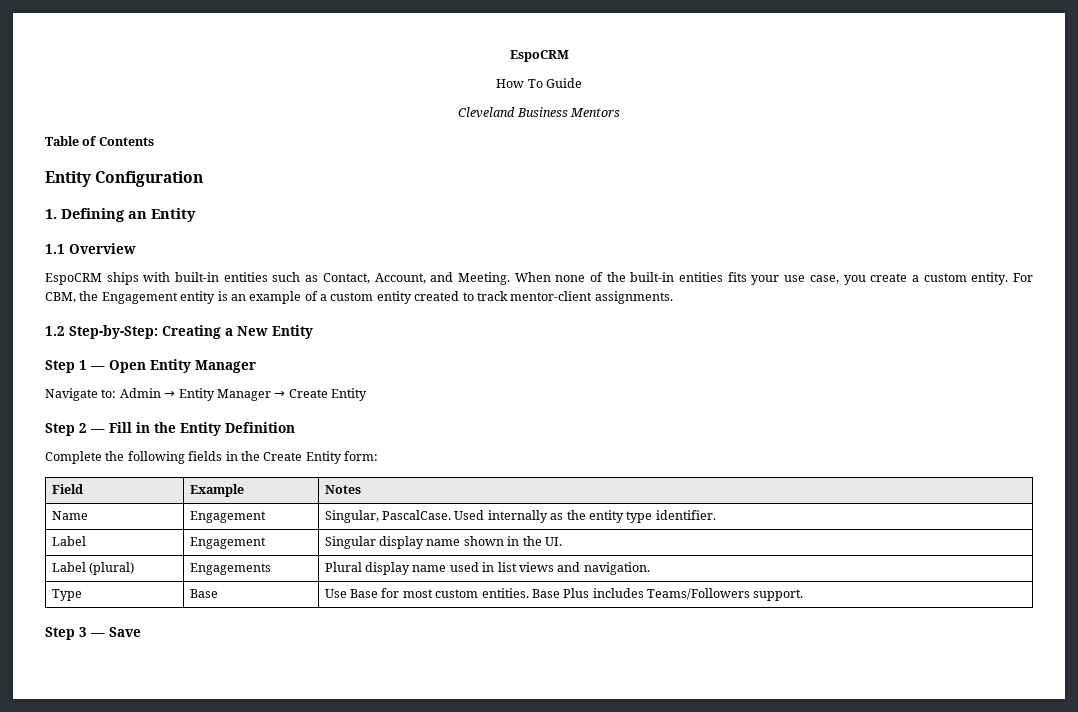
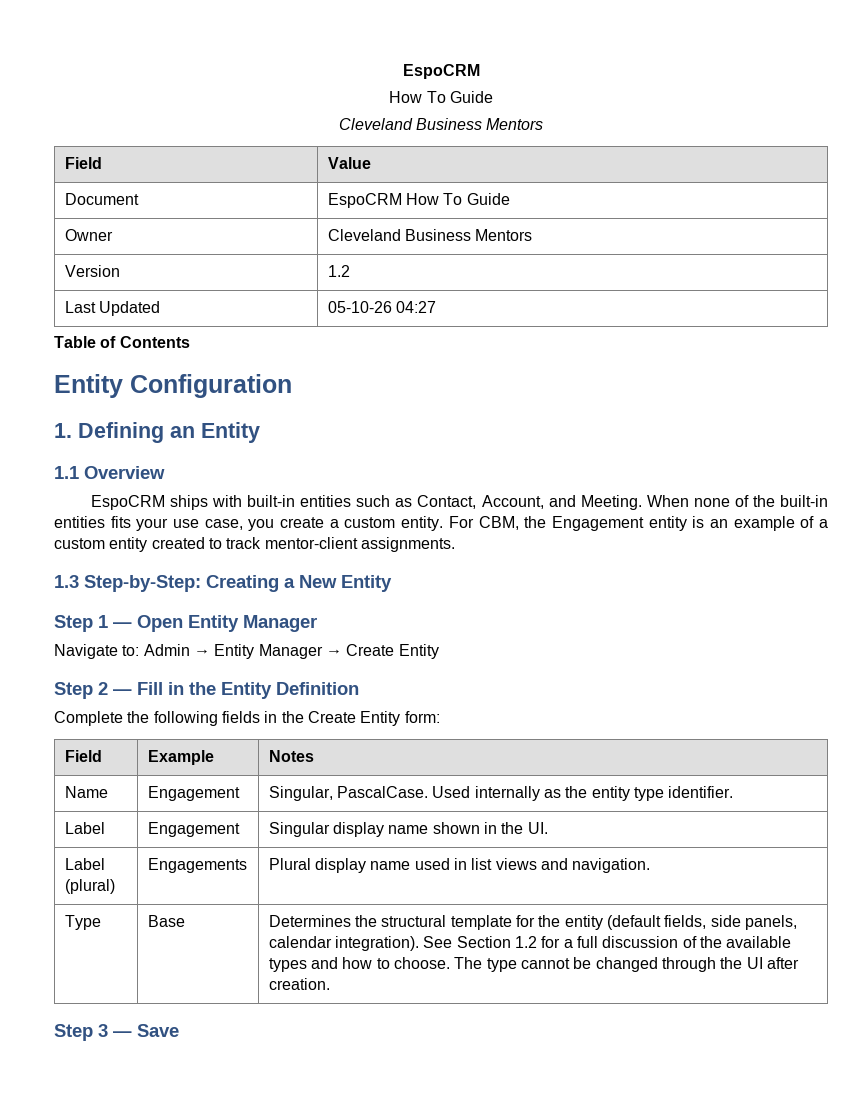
+ Field | Value
+ Document | EspoCRM How To Guide
+ Owner | Cleveland Business Mentors
+ Version | 1.2
+ Last Updated | 05-10-26 04:27
- 1.2 Step-by-Step: Creating a New Entity
+ 1.3 Step-by-Step: Creating a New Entity
- Type | Base | Use Base for most custom entities. Base Plus includes Teams/Followers support.
+ Type | Base | Determines the structural template for the entity (default fields, side panels, calendar integration). See Section 1.2 for a full discussion of the available types and how to choose. The type cannot be changed through the UI after creation.

